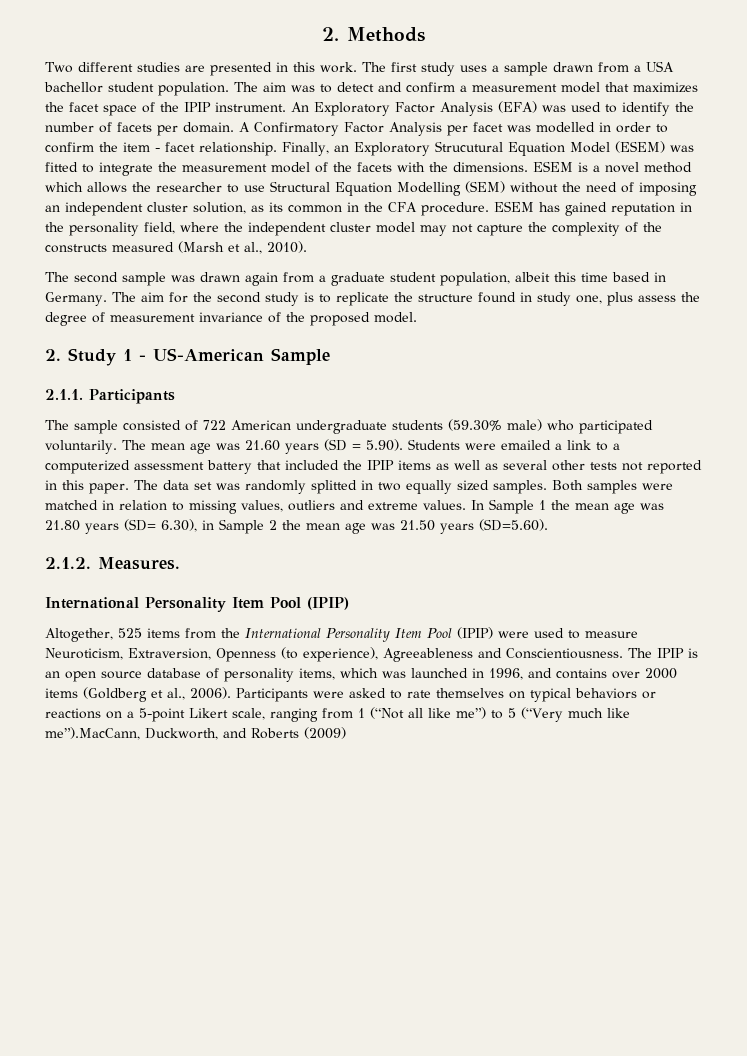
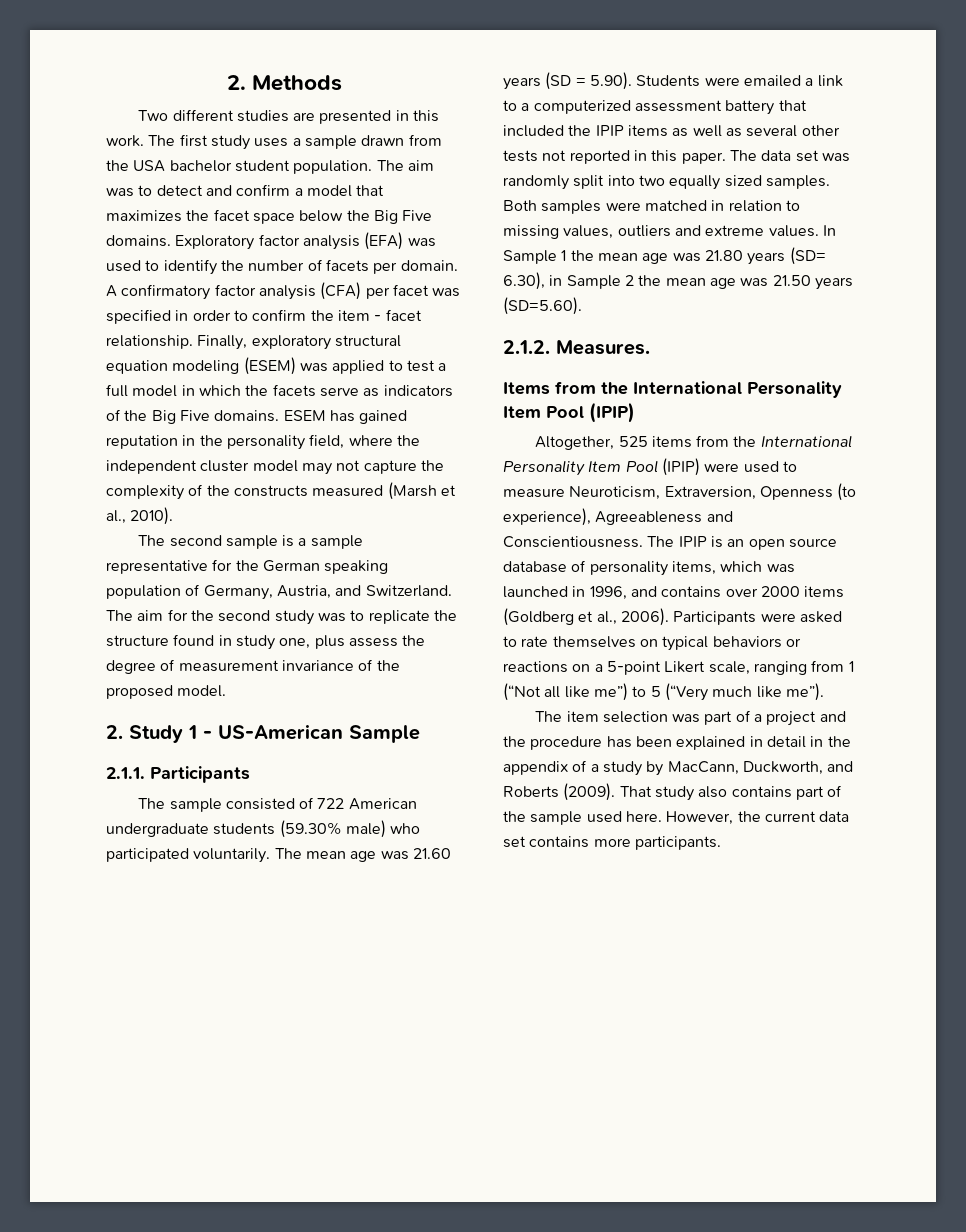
- The first study uses a sample drawn from a USA bachellor student population.
+ The first study uses a sample drawn from the USA bachelor student population.
- The aim was to detect and confirm a measurement model that maximizes the facet space of the IPIP instrument. An Exploratory Factor Analysis (EFA) was used to identify the number of facets per domain.
+ The aim was to detect and confirm a model that maximizes the facet space below the Big Five domains. Exploratory factor analysis (EFA) was used to identify the number of facets per domain.
- A Confirmatory Factor Analysis per facet was modelled in order to confirm the item - facet relationship.
+ A confirmatory factor analysis (CFA) per facet was specified in order to confirm the item - facet relationship.
- Finally, an Exploratory Strucutural Equation Model (ESEM) was fitted to integrate the measurement model of the facets with the dimensions. ESEM is a novel method which allows the researcher to use Structural Equation Modelling (SEM) without the need of imposing an independent cluster solution, as its common in the CFA procedure.
+ Finally, exploratory structural equation modeling (ESEM) was applied to test a full model in which the facets serve as indicators of the Big Five domains.
- The second sample was drawn again from a graduate student population, albeit this time based in Germany.
+ The second sample is a sample representative for the German speaking population of Germany, Austria, and Switzerland.
- The aim for the second study is to replicate the structure found in study one, plus assess the degree of measurement invariance of the proposed model.
+ The aim for the second study was to replicate the structure found in study one, plus assess the degree of measurement invariance of the proposed model.
- The data set was randomly splitted in two equally sized samples.
+ The data set was randomly split into two equally sized samples.
  2.1.2. Measures.
- International Personality Item Pool (IPIP)
+ Items from the International Personality Item Pool (IPIP)
- Participants were asked to rate themselves on typical behaviors or reactions on a 5-point Likert scale, ranging from 1 (“Not all like me”) to 5 (“Very much like me”).MacCann, Duckworth, and Roberts (2009)
+ Participants were asked to rate themselves on typical behaviors or reactions on a 5-point Likert scale, ranging from 1 (“Not all like me”) to 5 (“Very much like me”).
+ The item selection was part of a project and the procedure has been explained in detail in the appendix of a study by MacCann, Duckworth, and Roberts (2009). That study also contains part of the sample used here. However, the current data set contains more participants.

